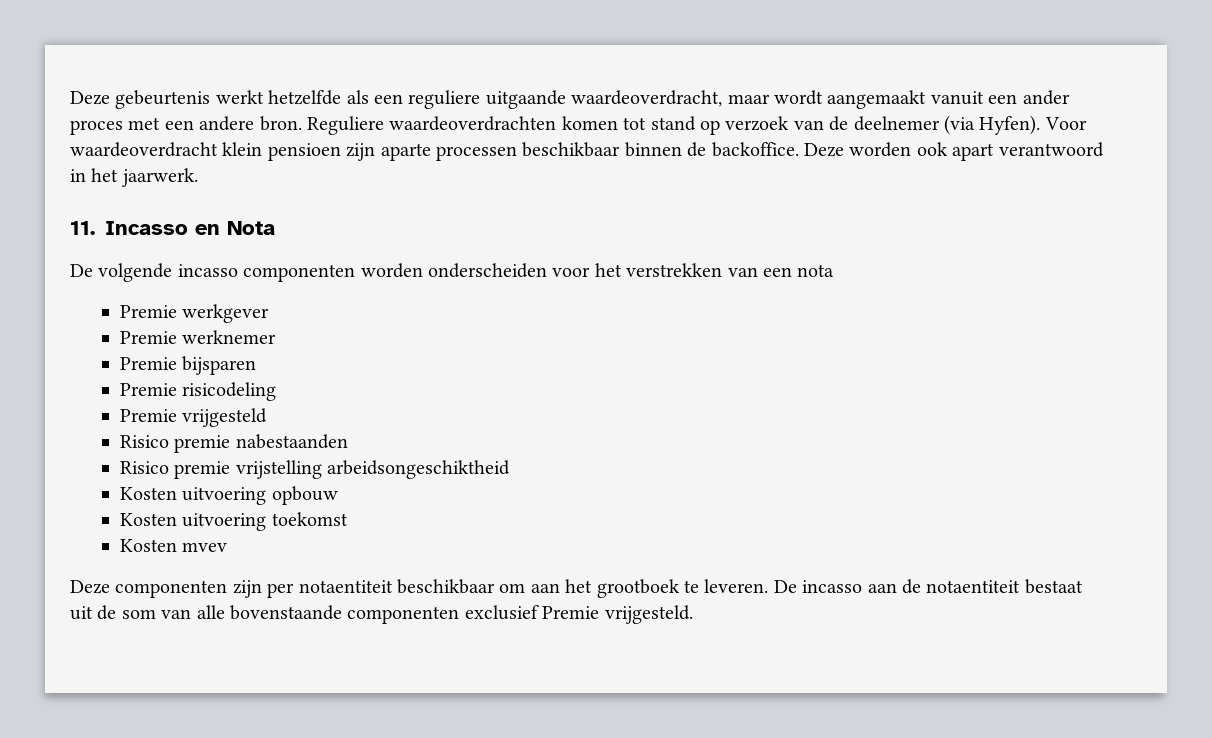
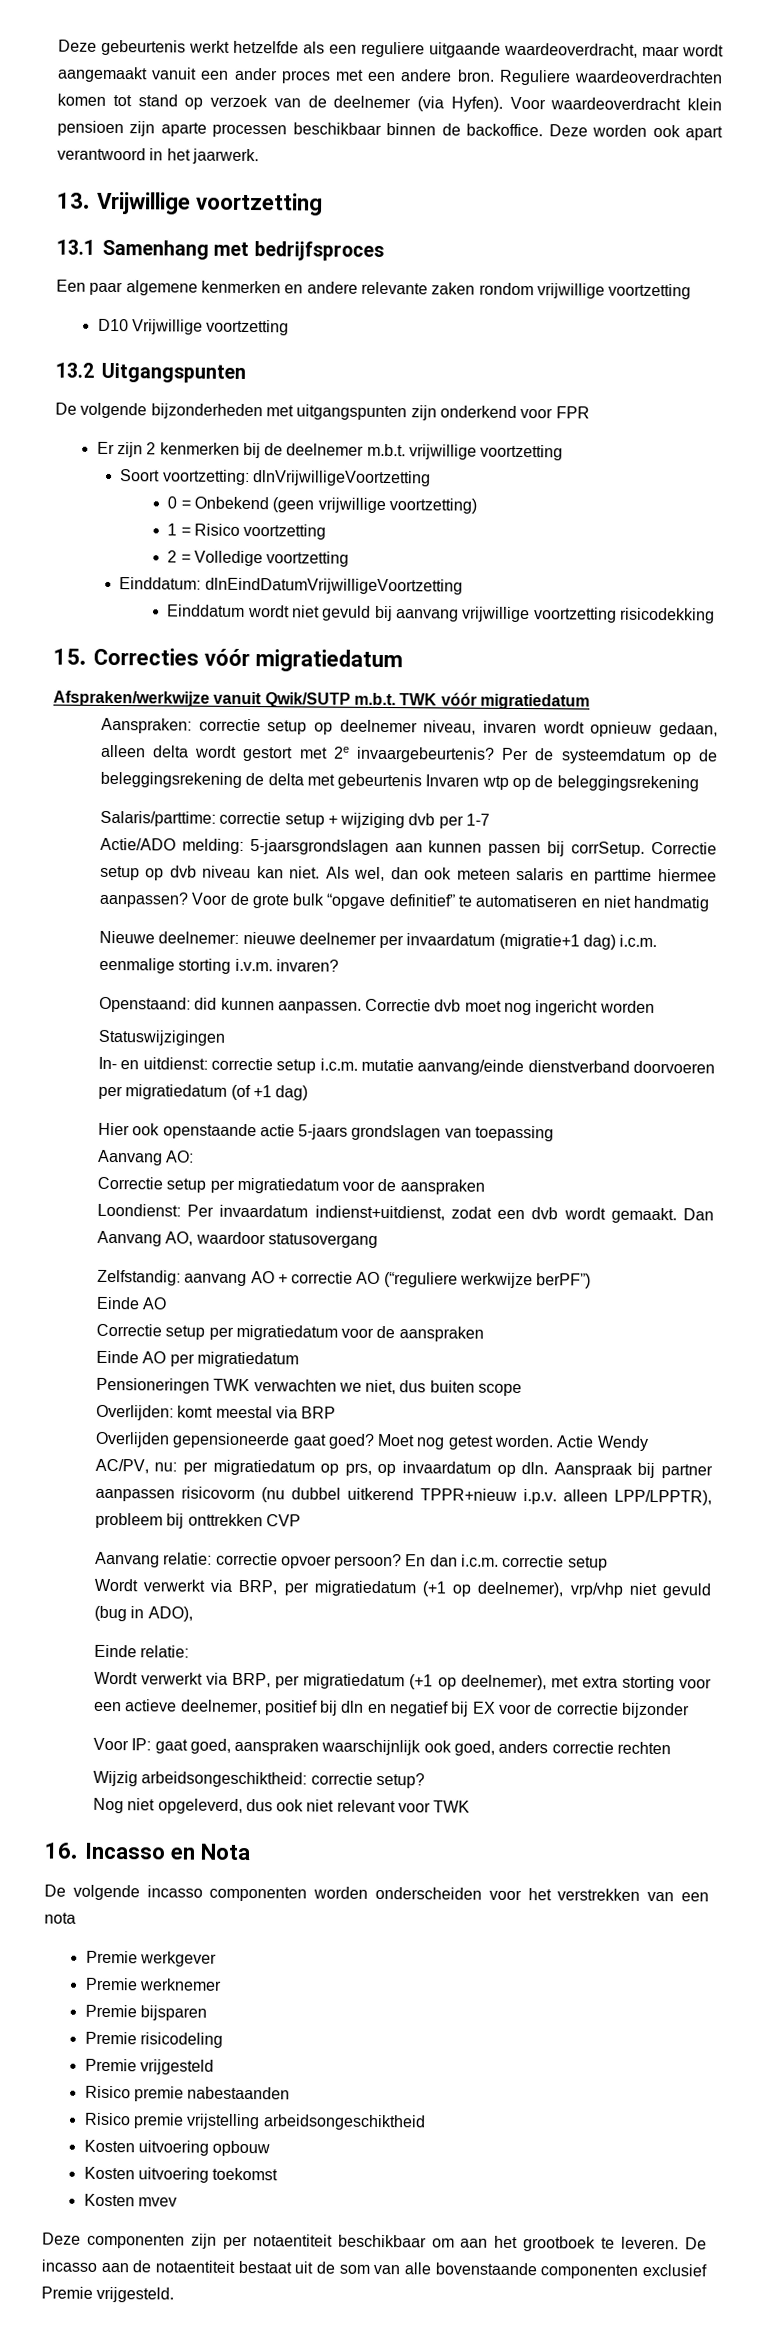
- 11. Incasso en Nota
+ 13. Vrijwillige voortzetting
+ 13.1 Samenhang met bedrijfsproces
+ Een paar algemene kenmerken en andere relevante zaken rondom vrijwillige voortzetting
+ D10 Vrijwillige voortzetting
+ 13.2 Uitgangspunten
+ De volgende bijzonderheden met uitgangspunten zijn onderkend voor FPR
+ Er zijn 2 kenmerken bij de deelnemer m.b.t. vrijwillige voortzetting
+ Soort voortzetting: dlnVrijwilligeVoortzetting
+ 0 = Onbekend (geen vrijwillige voortzetting)
+ 1 = Risico voortzetting
+ 2 = Volledige voortzetting
+ Einddatum: dlnEindDatumVrijwilligeVoortzetting
+ Einddatum wordt niet gevuld bij aanvang vrijwillige voortzetting risicodekking
+ 15. Correcties vóór migratiedatum
+ Afspraken/werkwijze vanuit Qwik/SUTP m.b.t. TWK vóór migratiedatum
+ Aanspraken: correctie setup op deelnemer niveau, invaren wordt opnieuw gedaan, alleen delta wordt gestort met 2e invaargebeurtenis? Per de systeemdatum op de beleggingsrekening de delta met gebeurtenis Invaren wtp op de beleggingsrekening
+ Salaris/parttime: correctie setup + wijziging dvb per 1-7
+ Actie/ADO melding: 5-jaarsgrondslagen aan kunnen passen bij corrSetup. Correctie setup op dvb niveau kan niet. Als wel, dan ook meteen salaris en parttime hiermee aanpassen? Voor de grote bulk “opgave definitief” te automatiseren en niet handmatig
+ Nieuwe deelnemer: nieuwe deelnemer per invaardatum (migratie+1 dag) i.c.m. eenmalige storting i.v.m. invaren?
+ Openstaand: did kunnen aanpassen. Correctie dvb moet nog ingericht worden
+ Statuswijzigingen
+ In- en uitdienst: correctie setup i.c.m. mutatie aanvang/einde dienstverband doorvoeren per migratiedatum (of +1 dag)
+ Hier ook openstaande actie 5-jaars grondslagen van toepassing
+ Aanvang AO:
+ Correctie setup per migratiedatum voor de aanspraken
+ Loondienst: Per invaardatum indienst+uitdienst, zodat een dvb wordt gemaakt. Dan Aanvang AO, waardoor statusovergang
+ Zelfstandig: aanvang AO + correctie AO (“reguliere werkwijze berPF”)
+ Einde AO
+ Correctie setup per migratiedatum voor de aanspraken
+ Einde AO per migratiedatum
+ Pensioneringen TWK verwachten we niet, dus buiten scope
+ Overlijden: komt meestal via BRP
+ Overlijden gepensioneerde gaat goed? Moet nog getest worden. Actie Wendy
+ AC/PV, nu: per migratiedatum op prs, op invaardatum op dln. Aanspraak bij partner aanpassen risicovorm (nu dubbel uitkerend TPPR+nieuw i.p.v. alleen LPP/LPPTR), probleem bij onttrekken CVP
+ Aanvang relatie: correctie opvoer persoon? En dan i.c.m. correctie setup
+ Wordt verwerkt via BRP, per migratiedatum (+1 op deelnemer), vrp/vhp niet gevuld (bug in ADO),
+ Einde relatie:
+ Wordt verwerkt via BRP, per migratiedatum (+1 op deelnemer), met extra storting voor een actieve deelnemer, positief bij dln en negatief bij EX voor de correctie bijzonder
+ Voor IP: gaat goed, aanspraken waarschijnlijk ook goed, anders correctie rechten
+ Wijzig arbeidsongeschiktheid: correctie setup?
+ Nog niet opgeleverd, dus ook niet relevant voor TWK
+ 16. Incasso en Nota

